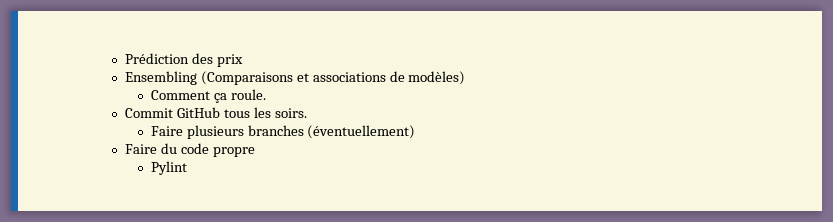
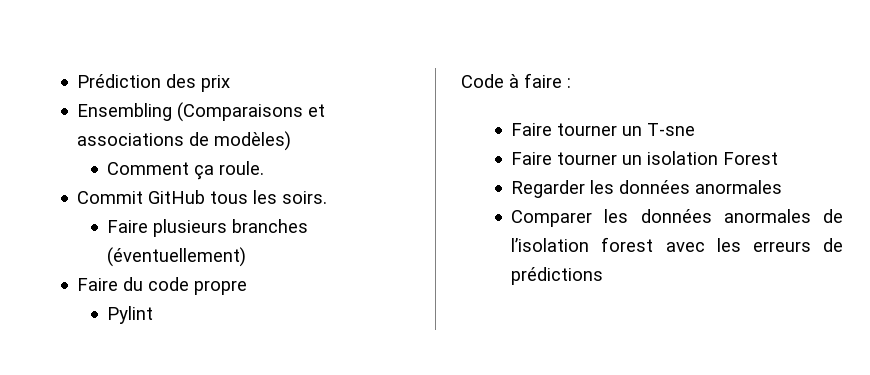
+ Code à faire :
+ Faire tourner un T-sne
+ Faire tourner un isolation Forest
+ Regarder les données anormales
+ Comparer les données anormales de l’isolation forest avec les erreurs de prédictions

